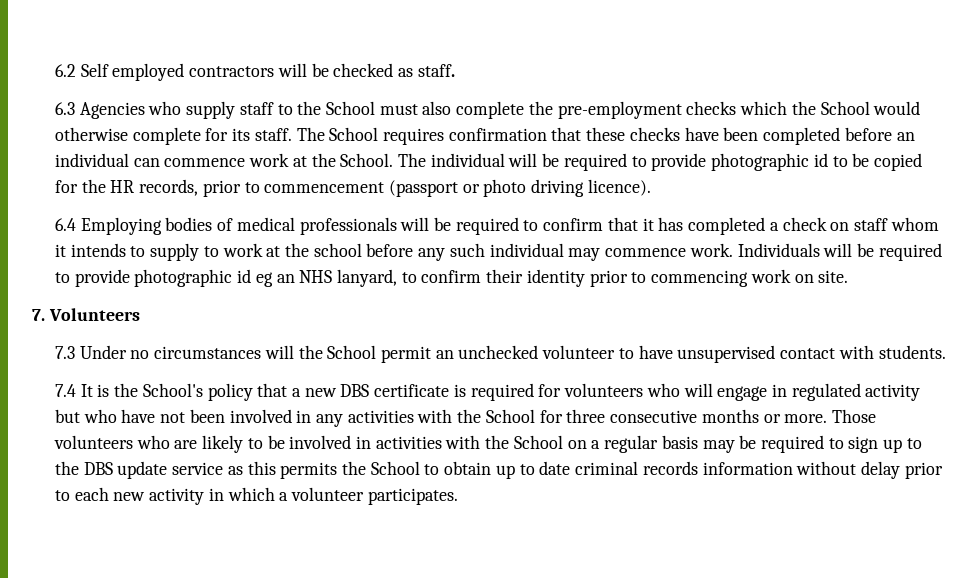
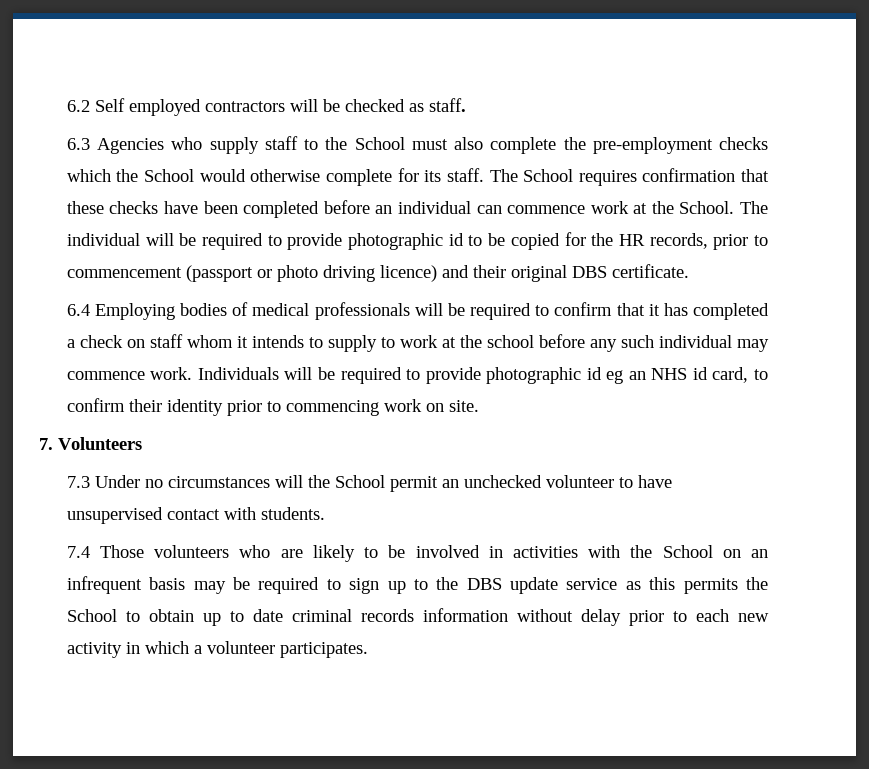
- The individual will be required to provide photographic id to be copied for the HR records, prior to commencement (passport or photo driving licence).
+ The individual will be required to provide photographic id to be copied for the HR records, prior to commencement (passport or photo driving licence) and their original DBS certificate.
- Individuals will be required to provide photographic id eg an NHS lanyard, to confirm their identity prior to commencing work on site.
+ Individuals will be required to provide photographic id eg an NHS id card, to confirm their identity prior to commencing work on site.
- 7.4 It is the School's policy that a new DBS certificate is required for volunteers who will engage in regulated activity but who have not been involved in any activities with the School for three consecutive months or more. Those volunteers who are likely to be involved in activities with the School on a regular basis may be required to sign up to the DBS update service as this permits the School to obtain up to date criminal records information without delay prior to each new activity in which a volunteer participates.
+ 7.4 Those volunteers who are likely to be involved in activities with the School on an infrequent basis may be required to sign up to the DBS update service as this permits the School to obtain up to date criminal records information without delay prior to each new activity in which a volunteer participates.

